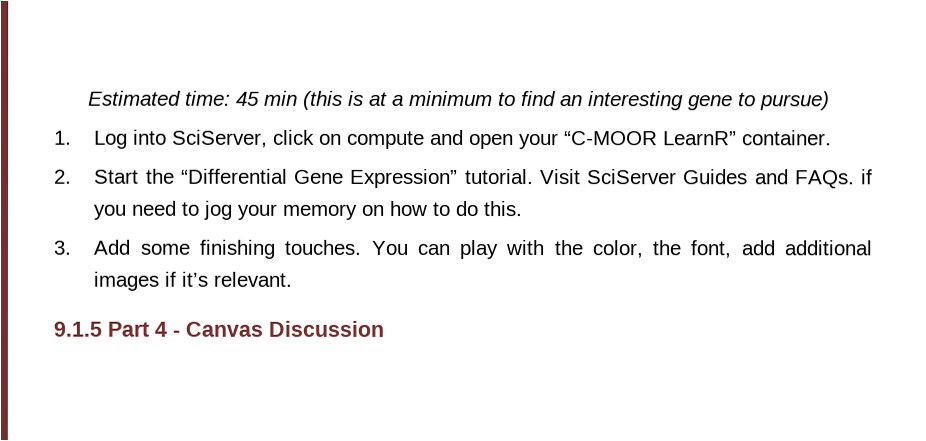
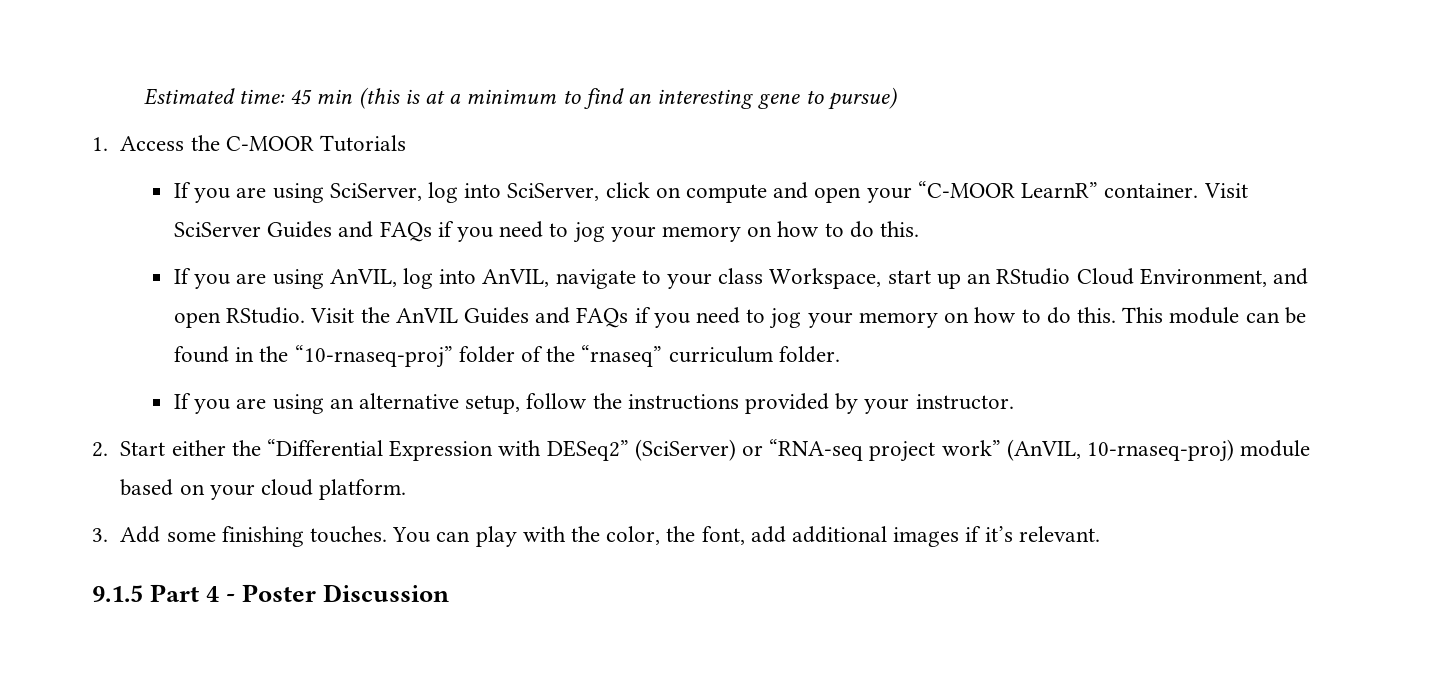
- 1. Log into SciServer, click on compute and open your “C-MOOR LearnR” container.
- 2. Start the “Differential Gene Expression” tutorial.
+ 1. Access the C-MOOR Tutorials
+ If you are using SciServer, log into SciServer, click on compute and open your “C-MOOR LearnR” container.
- Visit SciServer Guides and FAQs. if you need to jog your memory on how to do this.
+ Visit SciServer Guides and FAQs if you need to jog your memory on how to do this.
+ If you are using AnVIL, log into AnVIL, navigate to your class Workspace, start up an RStudio Cloud Environment, and open RStudio. Visit the AnVIL Guides and FAQs if you need to jog your memory on how to do this. This module can be found in the “10-rnaseq-proj” folder of the “rnaseq” curriculum folder.
+ If you are using an alternative setup, follow the instructions provided by your instructor.
+ 2. Start either the “Differential Expression with DESeq2” (SciServer) or “RNA-seq project work” (AnVIL, 10-rnaseq-proj) module based on your cloud platform.
- 9.1.5 Part 4 - Canvas Discussion
+ 9.1.5 Part 4 - Poster Discussion

